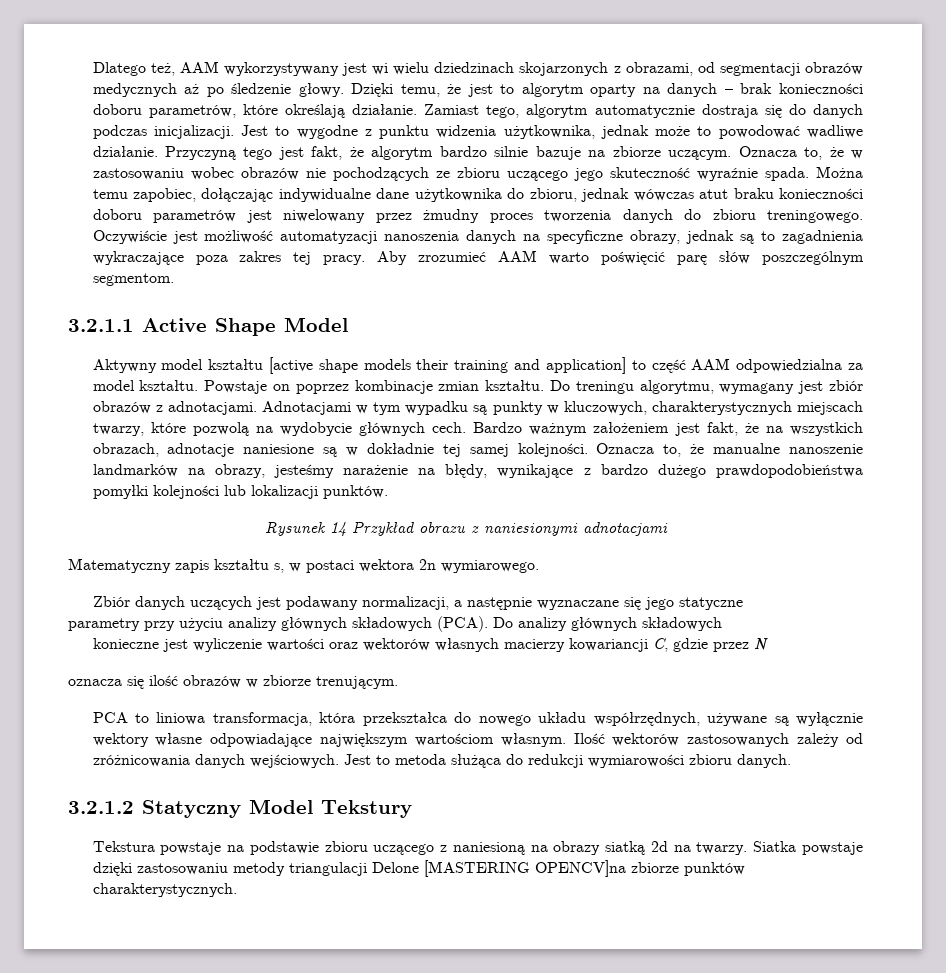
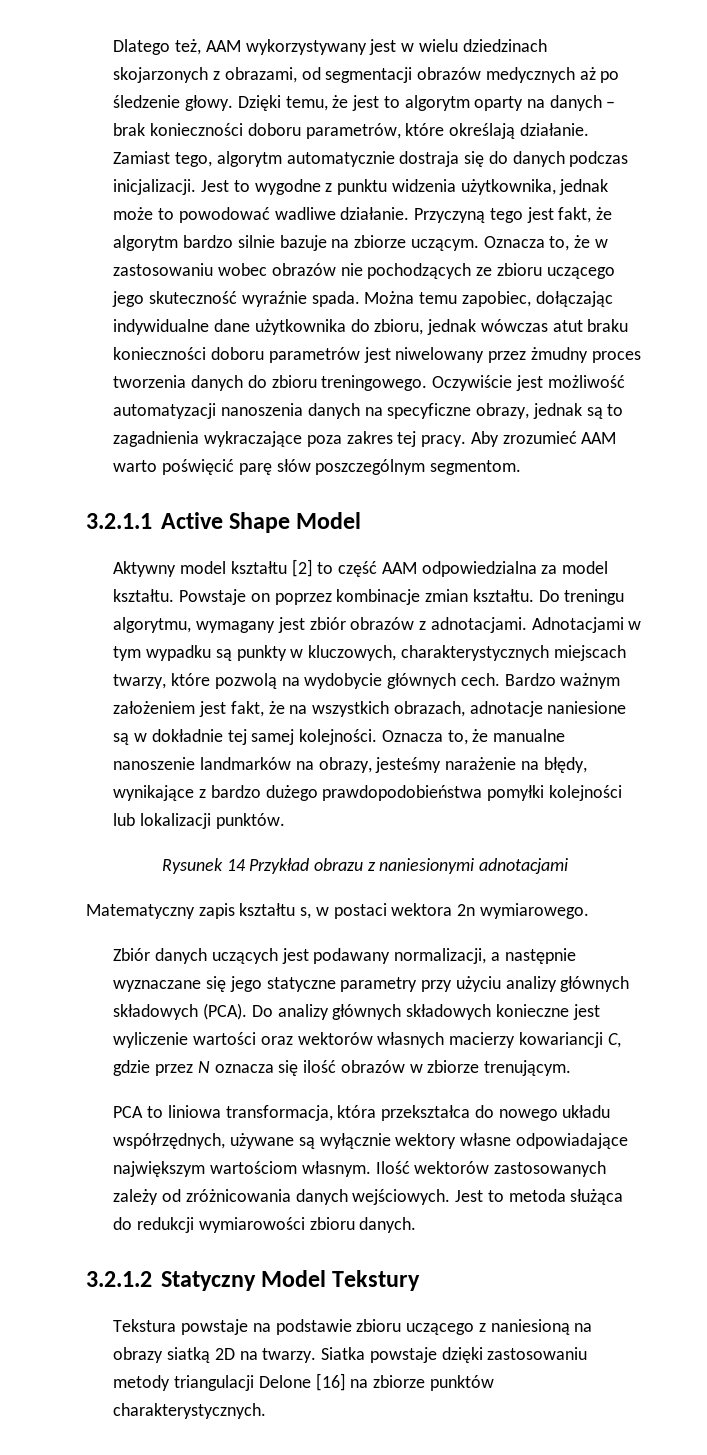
- Dlatego też, AAM wykorzystywany jest wi wielu dziedzinach skojarzonych z obrazami, od segmentacji obrazów medycznych aż po śledzenie głowy.
+ Dlatego też, AAM wykorzystywany jest w wielu dziedzinach skojarzonych z obrazami, od segmentacji obrazów medycznych aż po śledzenie głowy.
- Aktywny model kształtu [active shape models their training and application] to część AAM odpowiedzialna za model kształtu.
+ Aktywny model kształtu [2] to część AAM odpowiedzialna za model kształtu.
- Zbiór danych uczących jest podawany normalizacji, a następnie wyznaczane się jego statyczne
- parametry przy użyciu analizy głównych składowych (PCA).
+ Zbiór danych uczących jest podawany normalizacji, a następnie wyznaczane się jego statyczne parametry przy użyciu analizy głównych składowych (PCA).
- Do analizy głównych składowych
- konieczne jest wyliczenie wartości oraz wektorów własnych macierzy kowariancji C, gdzie przez N
- oznacza się ilość obrazów w zbiorze trenującym.
+ Do analizy głównych składowych konieczne jest wyliczenie wartości oraz wektorów własnych macierzy kowariancji C, gdzie przez N oznacza się ilość obrazów w zbiorze trenującym.
- Tekstura powstaje na podstawie zbioru uczącego z naniesioną na obrazy siatką 2d na twarzy.
+ Tekstura powstaje na podstawie zbioru uczącego z naniesioną na obrazy siatką 2D na twarzy.
- Siatka powstaje dzięki zastosowaniu metody triangulacji Delone [MASTERING OPENCV]na zbiorze punktów charakterystycznych.
+ Siatka powstaje dzięki zastosowaniu metody triangulacji Delone [16] na zbiorze punktów charakterystycznych.

